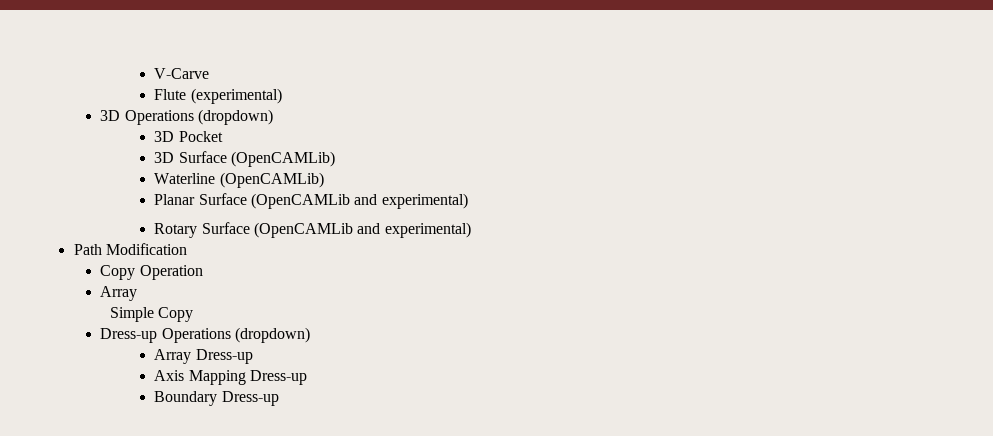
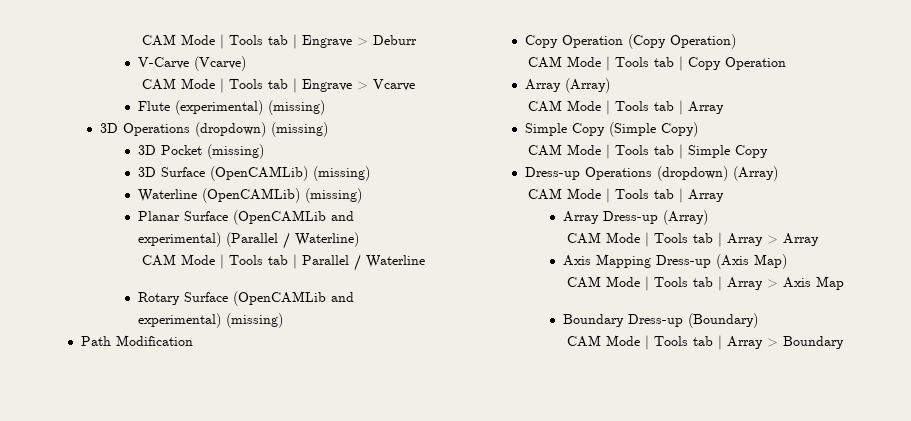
- V-Carve
+ CAM Mode | Tools tab | Engrave > Deburr
+ V-Carve (Vcarve)
+ CAM Mode | Tools tab | Engrave > Vcarve
- Flute (experimental)
+ Flute (experimental) (missing)
- 3D Operations (dropdown)
+ 3D Operations (dropdown) (missing)
- 3D Pocket
+ 3D Pocket (missing)
- 3D Surface (OpenCAMLib)
+ 3D Surface (OpenCAMLib) (missing)
- Waterline (OpenCAMLib)
+ Waterline (OpenCAMLib) (missing)
- Planar Surface (OpenCAMLib and experimental)
+ Planar Surface (OpenCAMLib and experimental) (Parallel / Waterline)
+ CAM Mode | Tools tab | Parallel / Waterline
- Rotary Surface (OpenCAMLib and experimental)
+ Rotary Surface (OpenCAMLib and experimental) (missing)
- Copy Operation
- Array
- Simple Copy
+ Copy Operation (Copy Operation)
+ CAM Mode | Tools tab | Copy Operation
+ Array (Array)
+ CAM Mode | Tools tab | Array
+ Simple Copy (Simple Copy)
+ CAM Mode | Tools tab | Simple Copy
- Dress-up Operations (dropdown)
- Array Dress-up
- Axis Mapping Dress-up
- Boundary Dress-up
+ Dress-up Operations (dropdown) (Array)
+ CAM Mode | Tools tab | Array
+ Array Dress-up (Array)
+ CAM Mode | Tools tab | Array > Array
+ Axis Mapping Dress-up (Axis Map)
+ CAM Mode | Tools tab | Array > Axis Map
+ Boundary Dress-up (Boundary)
+ CAM Mode | Tools tab | Array > Boundary

